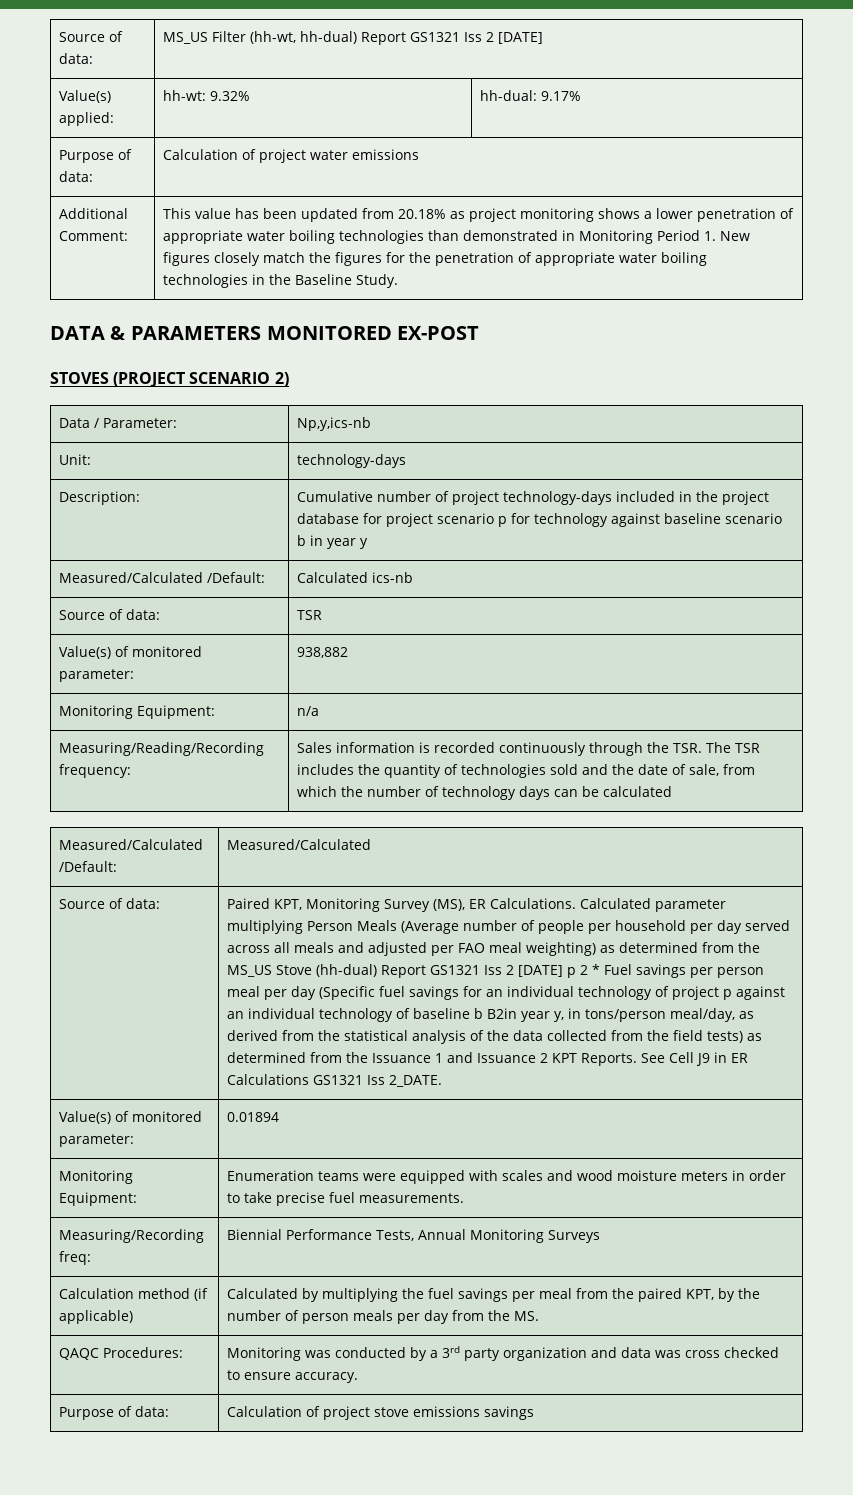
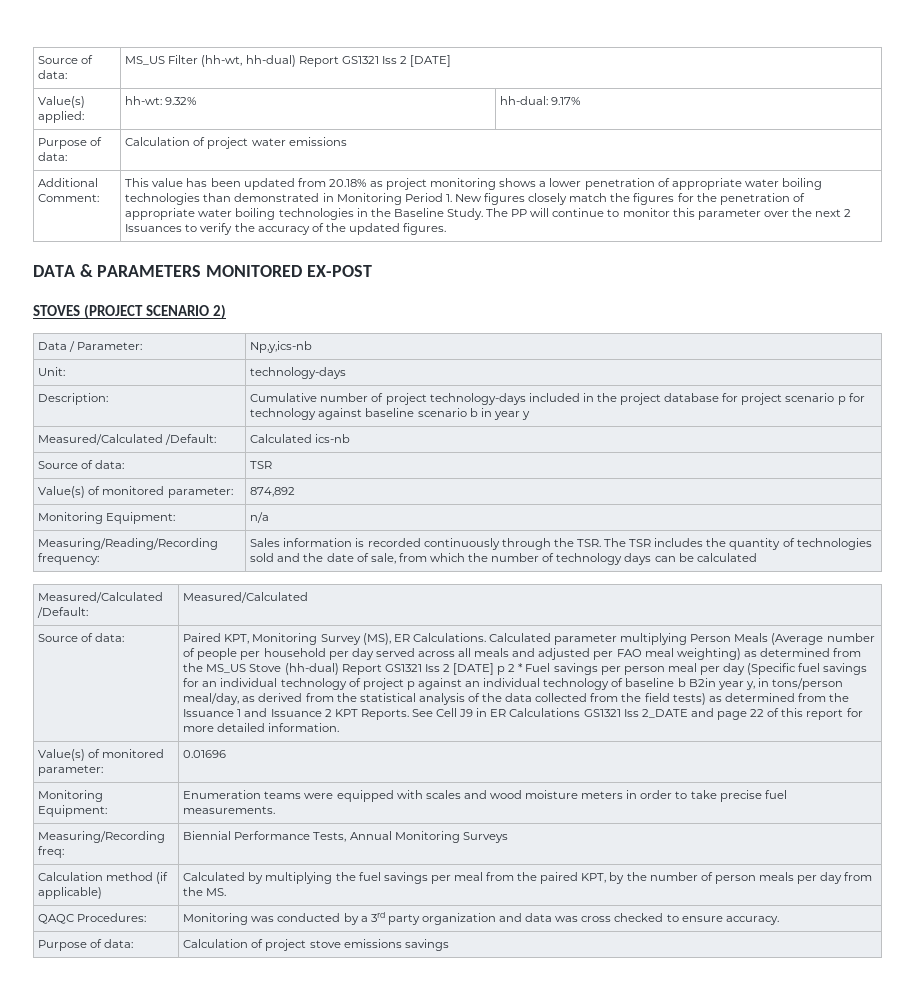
+ The PP will continue to monitor this parameter over the next 2 Issuances to verify the accuracy of the updated figures.
- Value(s) of monitored parameter: | 938,882
+ Value(s) of monitored parameter: | 874,892
- See Cell J9 in ER Calculations GS1321 Iss 2_DATE.
- Value(s) of monitored parameter: | 0.01894
+ See Cell J9 in ER Calculations GS1321 Iss 2_DATE and page 22 of this report for more detailed information.
+ Value(s) of monitored parameter: | 0.01696

